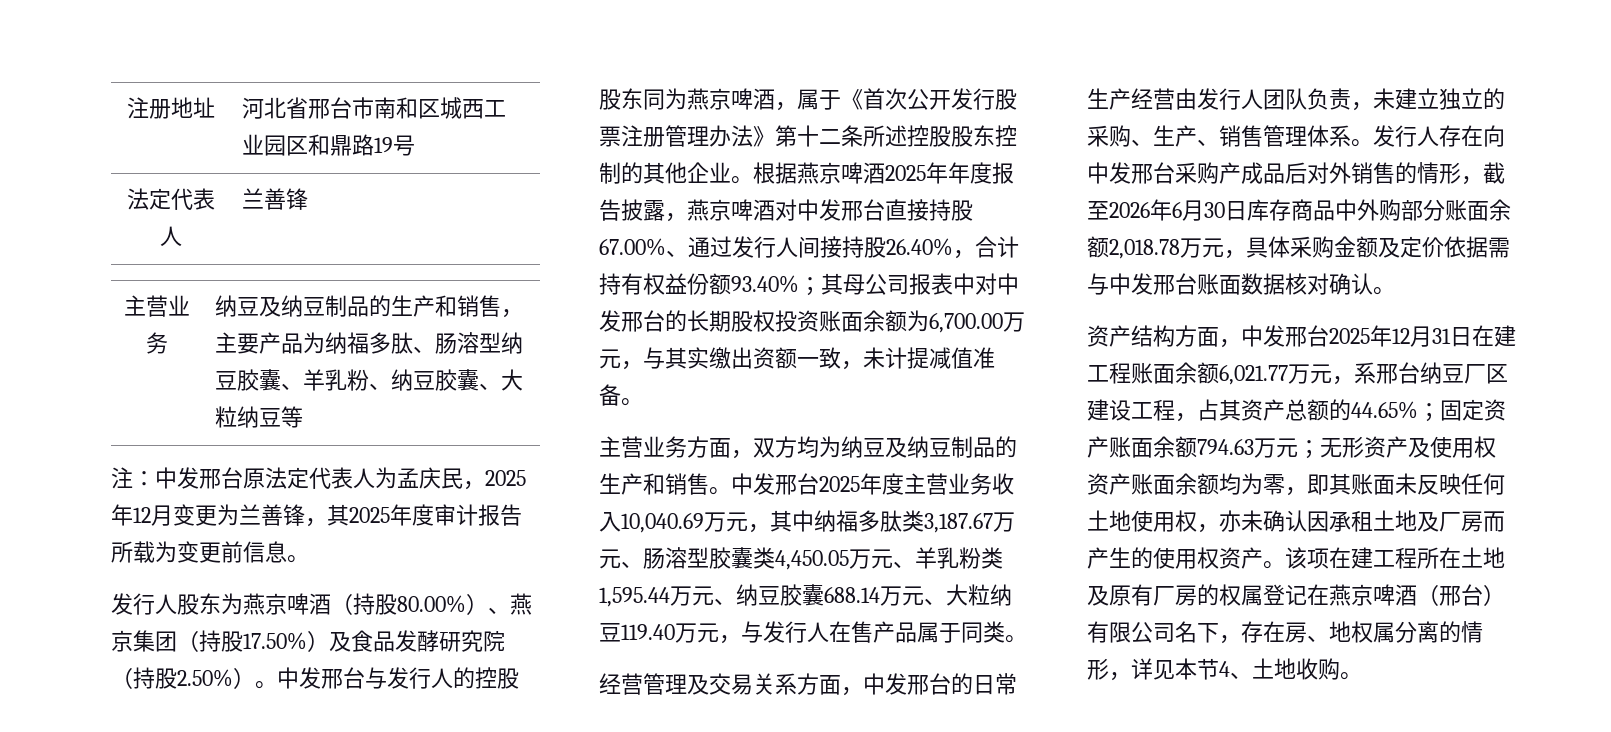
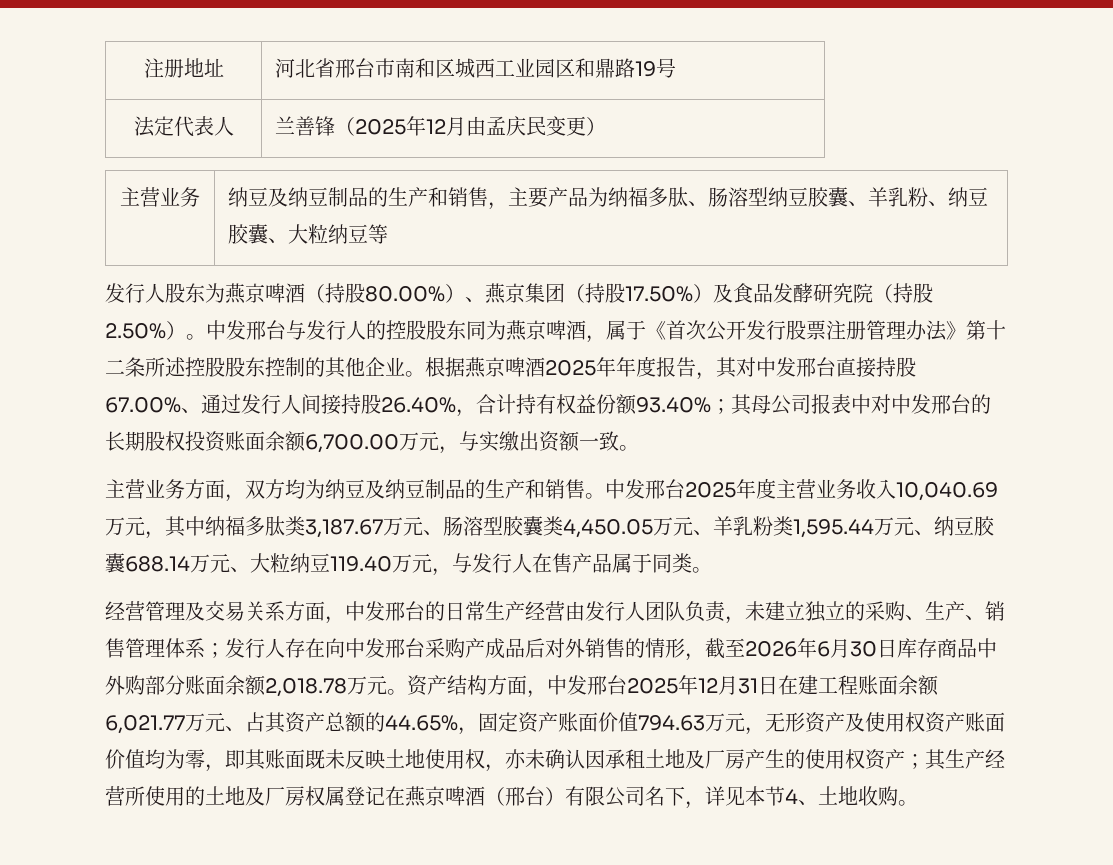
- 法定代表人 | 兰善锋
+ 法定代表人 | 兰善锋（2025年12月由孟庆民变更）
- 注：中发邢台原法定代表人为孟庆民，2025年12月变更为兰善锋，其2025年度审计报告所载为变更前信息。
- 根据燕京啤酒2025年年度报告披露，燕京啤酒对中发邢台直接持股67.00%、通过发行人间接持股26.40%，合计持有权益份额93.40%；其母公司报表中对中发邢台的长期股权投资账面余额为6,700.00万元，与其实缴出资额一致，未计提减值准备。
+ 根据燕京啤酒2025年年度报告，其对中发邢台直接持股67.00%、通过发行人间接持股26.40%，合计持有权益份额93.40%；其母公司报表中对中发邢台的长期股权投资账面余额6,700.00万元，与实缴出资额一致。
- 经营管理及交易关系方面，中发邢台的日常生产经营由发行人团队负责，未建立独立的采购、生产、销售管理体系。
+ 经营管理及交易关系方面，中发邢台的日常生产经营由发行人团队负责，未建立独立的采购、生产、销售管理体系；
- 发行人存在向中发邢台采购产成品后对外销售的情形，截至2026年6月30日库存商品中外购部分账面余额2,018.78万元，具体采购金额及定价依据需与中发邢台账面数据核对确认。
- 资产结构方面，中发邢台2025年12月31日在建工程账面余额6,021.77万元，系邢台纳豆厂区建设工程，占其资产总额的44.65%；固定资产账面余额794.63万元；无形资产及使用权资产账面余额均为零，即其账面未反映任何土地使用权，亦未确认因承租土地及厂房而产生的使用权资产。该项在建工程所在土地及原有厂房的权属登记在燕京啤酒（邢台）有限公司名下，存在房、地权属分离的情形，详见本节4、土地收购。
+ 发行人存在向中发邢台采购产成品后对外销售的情形，截至2026年6月30日库存商品中外购部分账面余额2,018.78万元。资产结构方面，中发邢台2025年12月31日在建工程账面余额6,021.77万元、占其资产总额的44.65%，固定资产账面价值794.63万元，无形资产及使用权资产账面价值均为零，即其账面既未反映土地使用权，亦未确认因承租土地及厂房产生的使用权资产；其生产经营所使用的土地及厂房权属登记在燕京啤酒（邢台）有限公司名下，详见本节4、土地收购。

